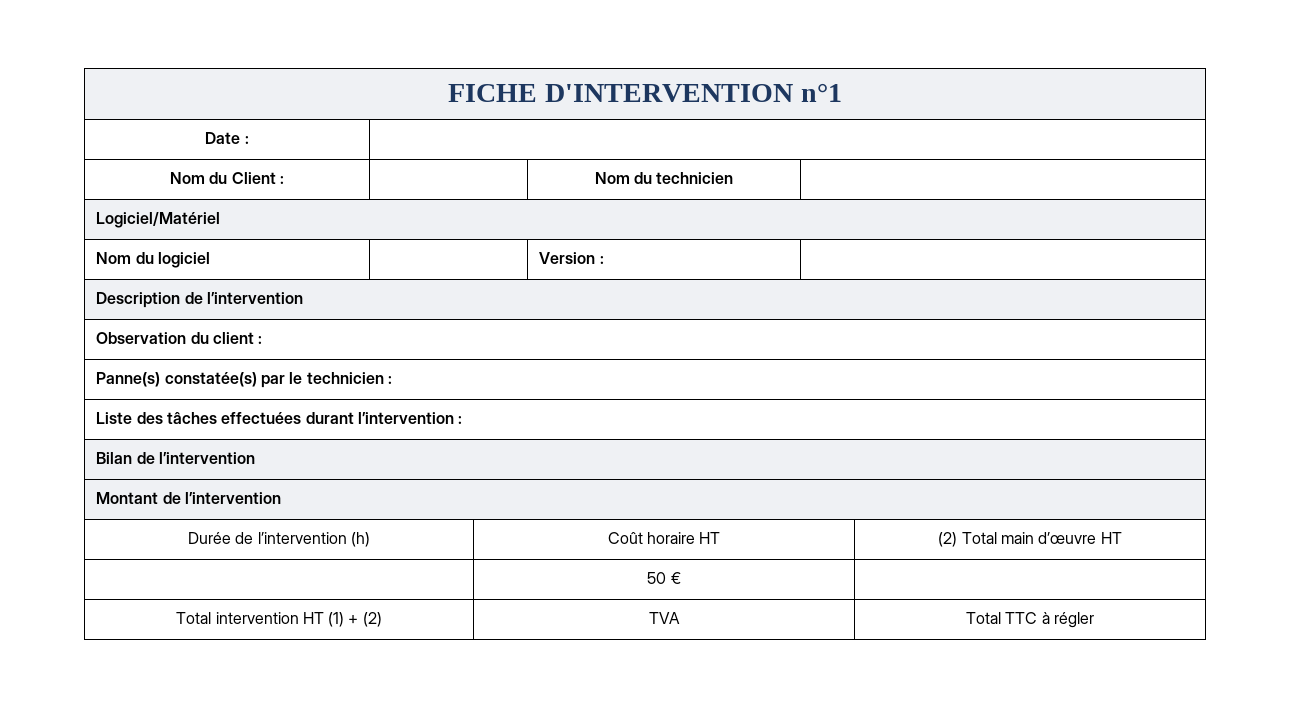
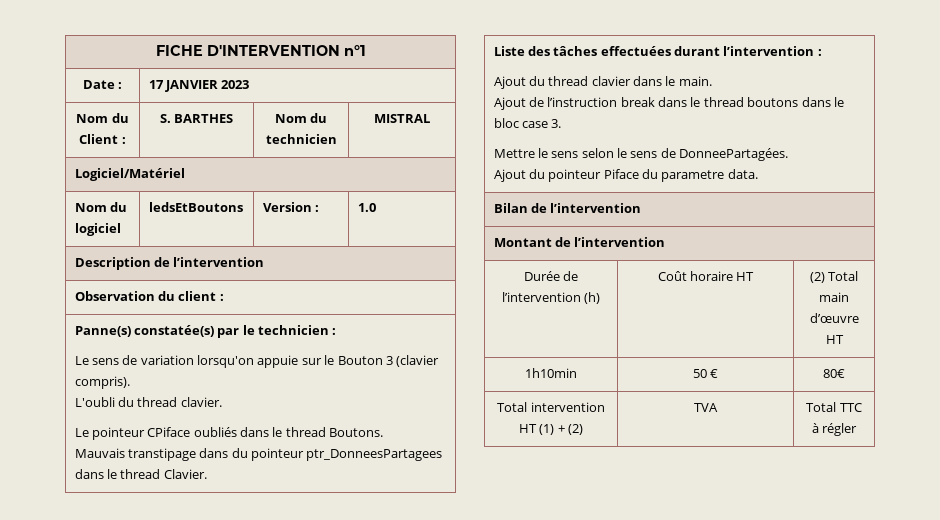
- Date : |
+ Date : | 17 JANVIER 2023
- Nom du Client : | | Nom du technicien |
+ Nom du Client : | S. BARTHES | Nom du technicien | MISTRAL
- Nom du logiciel | | Version : |
+ Nom du logiciel | ledsEtBoutons | Version : | 1.0
  Panne(s) constatée(s) par le technicien :
+ Le sens de variation lorsqu'on appuie sur le Bouton 3 (clavier compris).
+ L'oubli du thread clavier.
+ Le pointeur CPiface oubliés dans le thread Boutons.
+ Mauvais transtipage dans du pointeur ptr_DonneesPartagees dans le thread Clavier.
+ Ajout du thread clavier dans le main.
+ Ajout de l’instruction break dans le thread boutons dans le bloc case 3.
+ Mettre le sens selon le sens de DonneePartagées.
+ Ajout du pointeur Piface du parametre data.
- | 50 € |
+ 1h10min | 50 € | 80€

